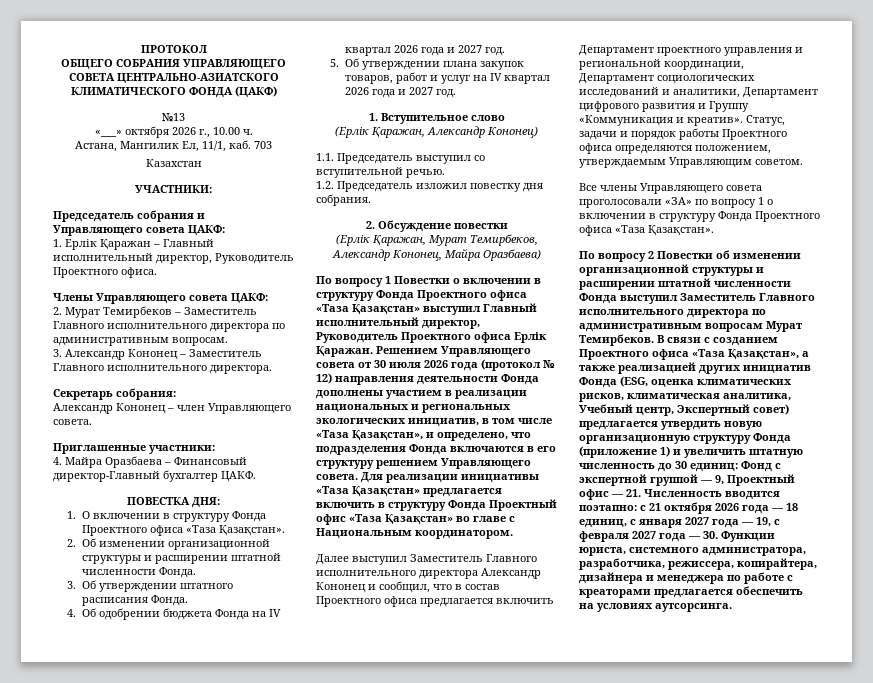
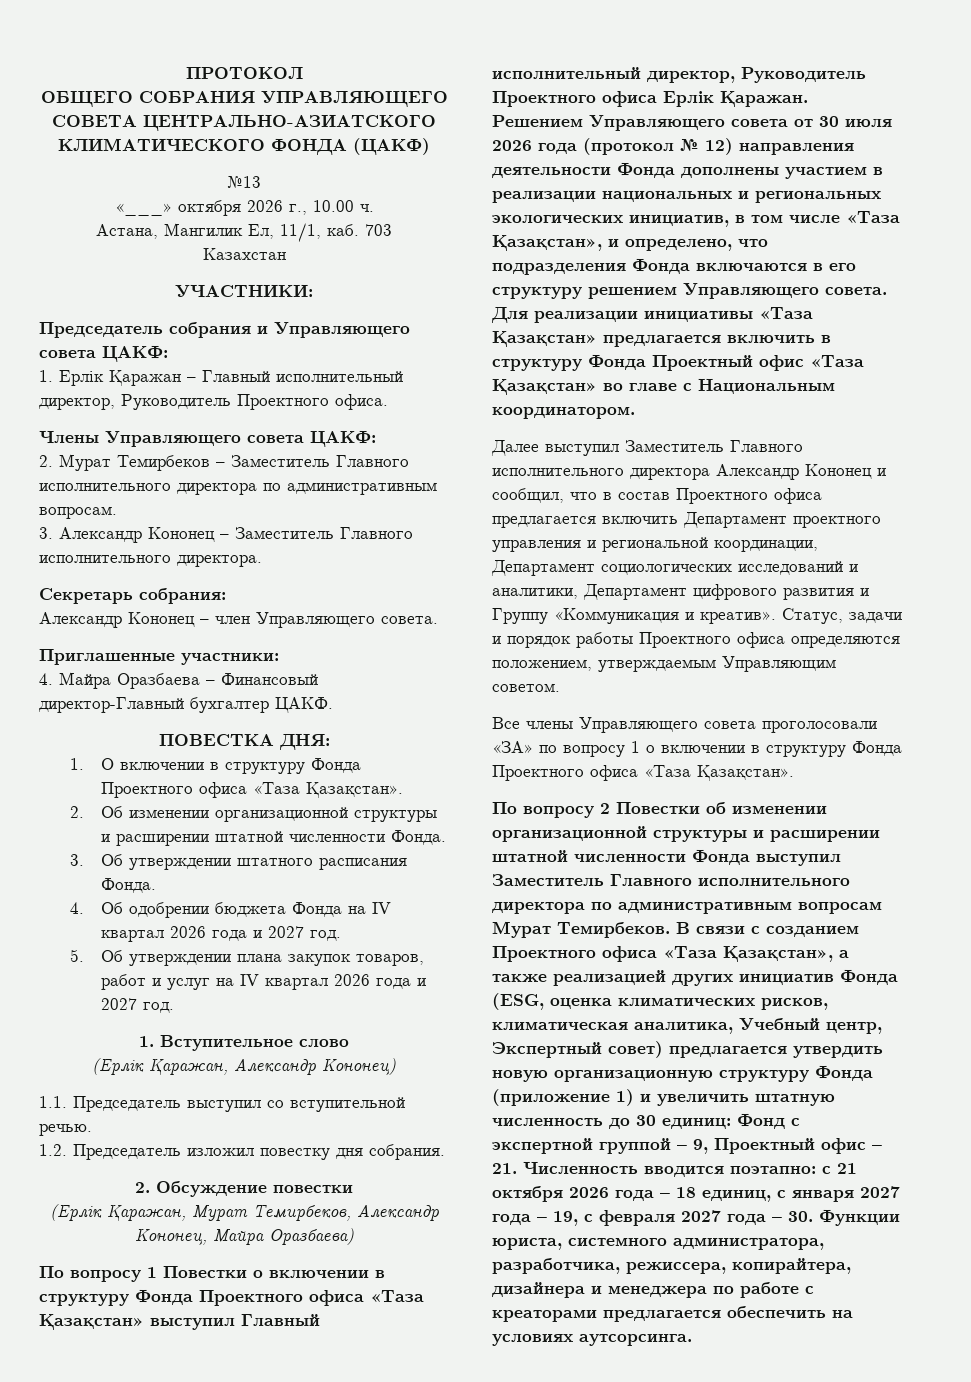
- Фонд с экспертной группой — 9, Проектный офис — 21. Численность вводится поэтапно:
+ Фонд с экспертной группой – 9, Проектный офис – 21. Численность вводится поэтапно:
- с 21 октября 2026 года — 18 единиц, с января 2027 года — 19, с февраля 2027 года — 30. Функции юриста, системного администратора, разработчика, режиссера, копирайтера, дизайнера и менеджера по работе с креаторами предлагается обеспечить на условиях аутсорсинга.
+ с 21 октября 2026 года – 18 единиц, с января 2027 года – 19, с февраля 2027 года – 30. Функции юриста, системного администратора, разработчика, режиссера, копирайтера, дизайнера и менеджера по работе с креаторами предлагается обеспечить на условиях аутсорсинга.

